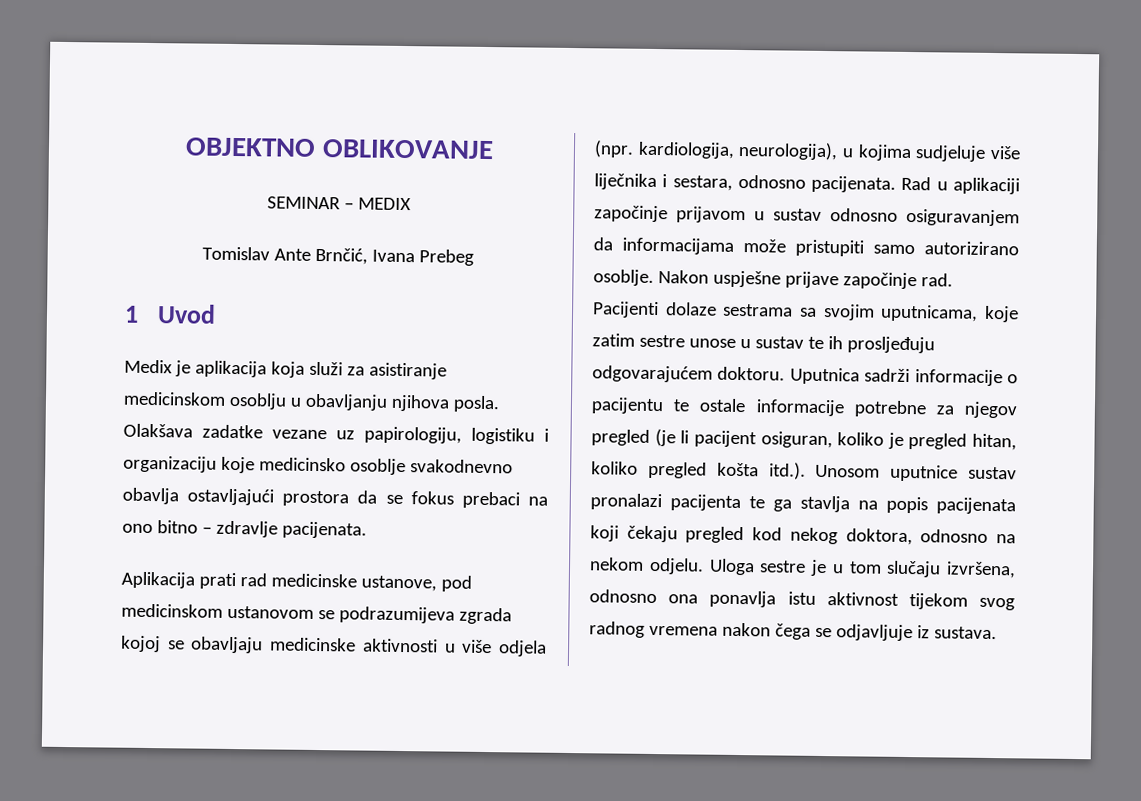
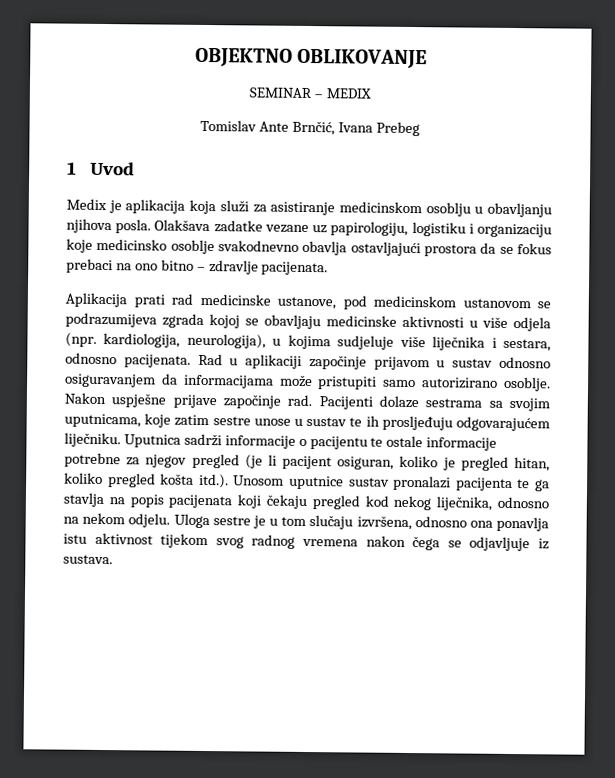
- Pacijenti dolaze sestrama sa svojim uputnicama, koje zatim sestre unose u sustav te ih prosljeđuju odgovarajućem doktoru.
+ Pacijenti dolaze sestrama sa svojim uputnicama, koje zatim sestre unose u sustav te ih prosljeđuju odgovarajućem liječniku.
- Uputnica sadrži informacije o pacijentu te ostale informacije potrebne za njegov pregled (je li pacijent osiguran, koliko je pregled hitan, koliko pregled košta itd.). Unosom uputnice sustav pronalazi pacijenta te ga stavlja na popis pacijenata koji čekaju pregled kod nekog doktora, odnosno na nekom odjelu.
+ Uputnica sadrži informacije o pacijentu te ostale informacije potrebne za njegov pregled (je li pacijent osiguran, koliko je pregled hitan, koliko pregled košta itd.). Unosom uputnice sustav pronalazi pacijenta te ga stavlja na popis pacijenata koji čekaju pregled kod nekog liječnika, odnosno na nekom odjelu.

